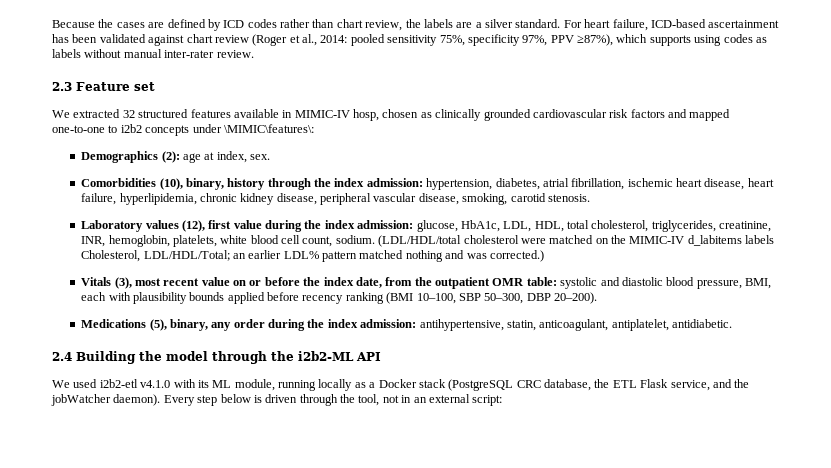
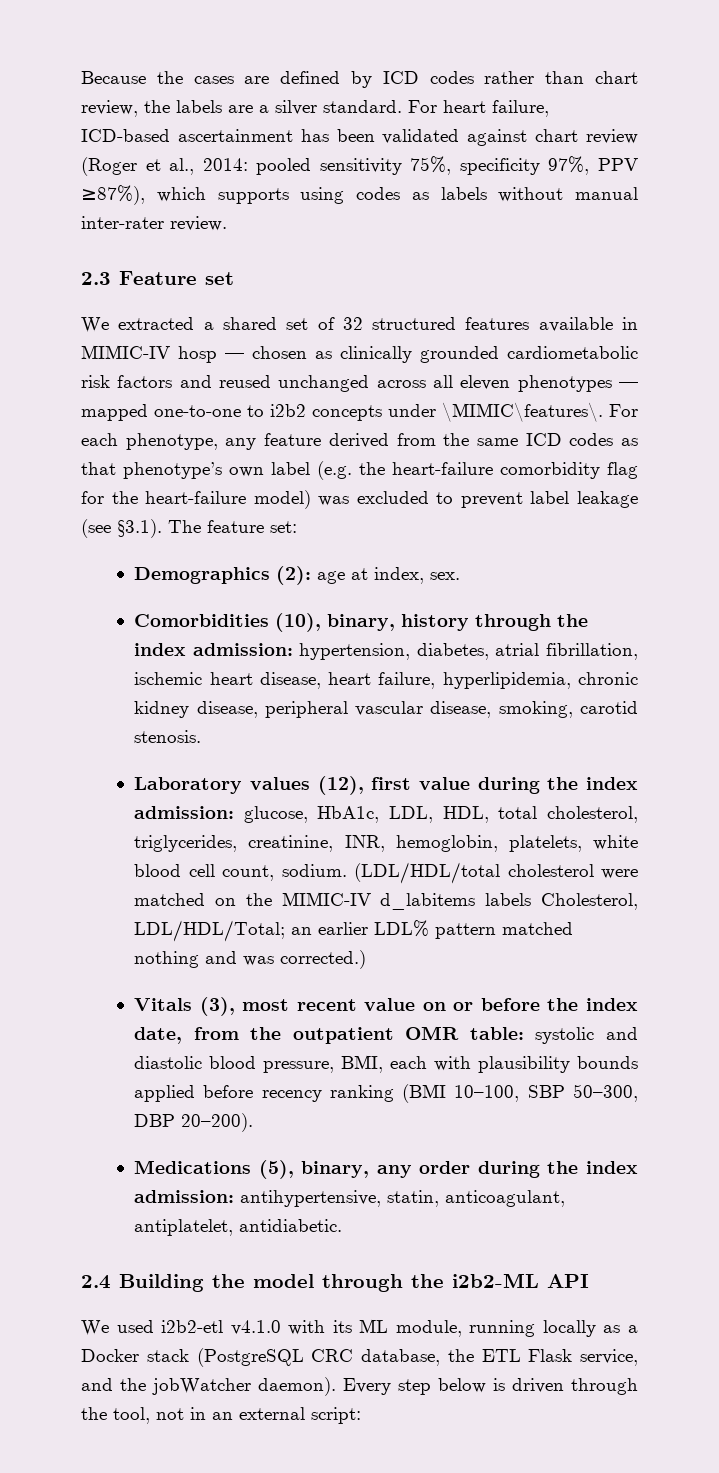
- We extracted 32 structured features available in MIMIC-IV hosp, chosen as clinically grounded cardiovascular risk factors and mapped one-to-one to i2b2 concepts under \MIMIC\features\:
+ We extracted a shared set of 32 structured features available in MIMIC-IV hosp — chosen as clinically grounded cardiometabolic risk factors and reused unchanged across all eleven phenotypes — mapped one-to-one to i2b2 concepts under \MIMIC\features\. For each phenotype, any feature derived from the same ICD codes as that phenotype’s own label (e.g. the heart-failure comorbidity flag for the heart-failure model) was excluded to prevent label leakage (see §3.1). The feature set:

